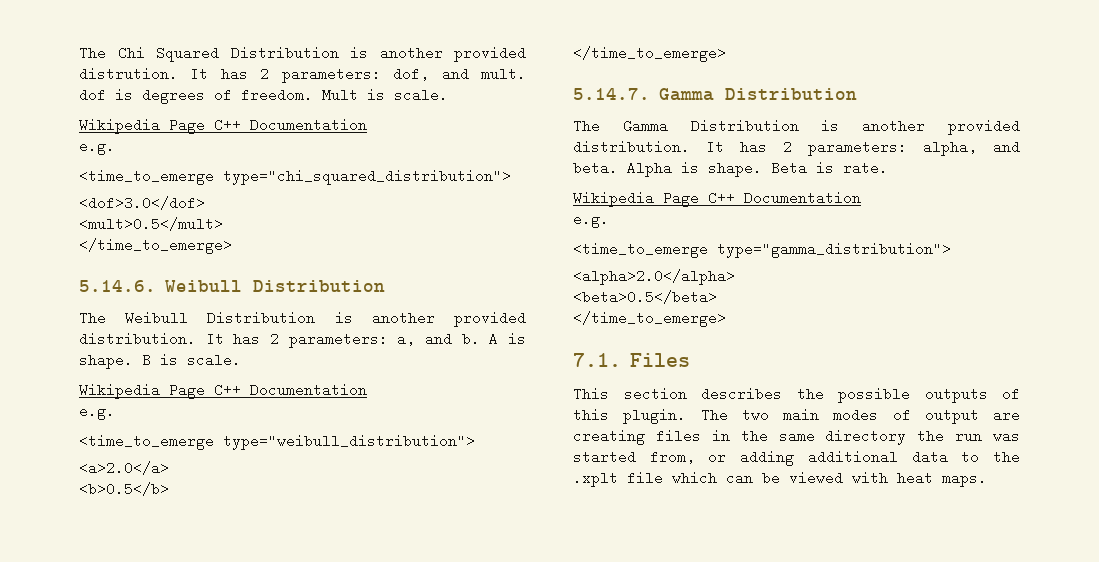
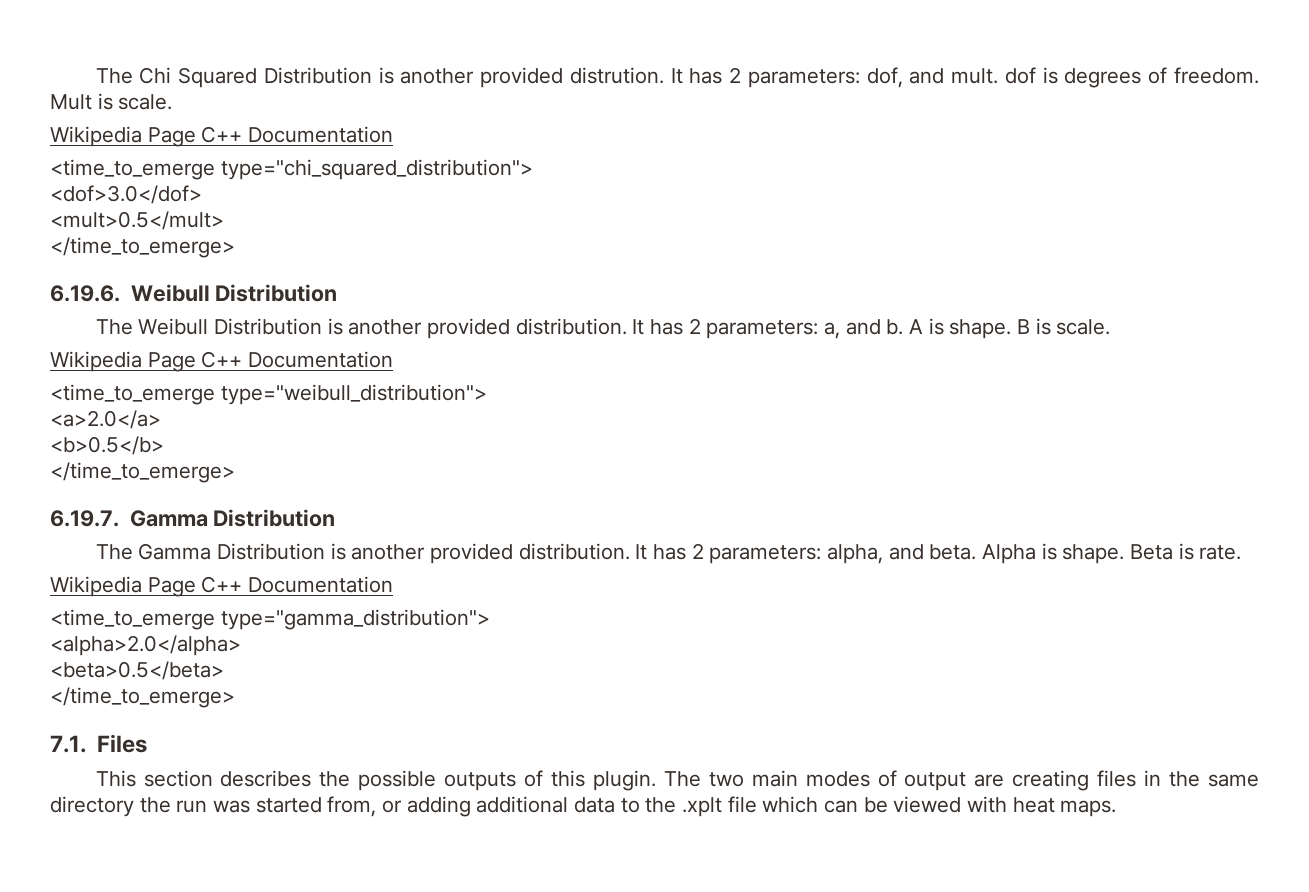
  Mult is scale.
  Wikipedia Page C++ Documentation
- e.g.
- 5.14.6. Weibull Distribution
+ 6.19.6. Weibull Distribution
  B is scale.
  Wikipedia Page C++ Documentation
- e.g.
- 5.14.7. Gamma Distribution
+ 6.19.7. Gamma Distribution
  Beta is rate.
  Wikipedia Page C++ Documentation
- e.g.

